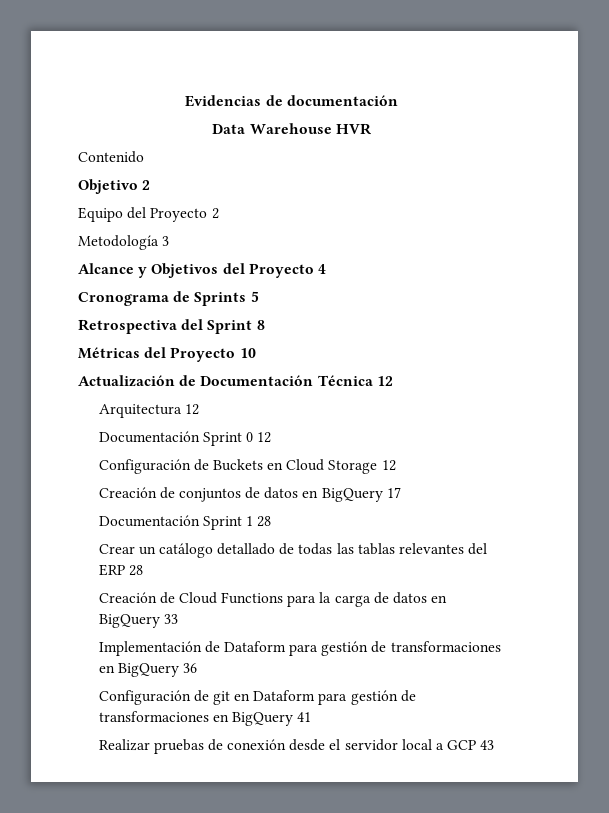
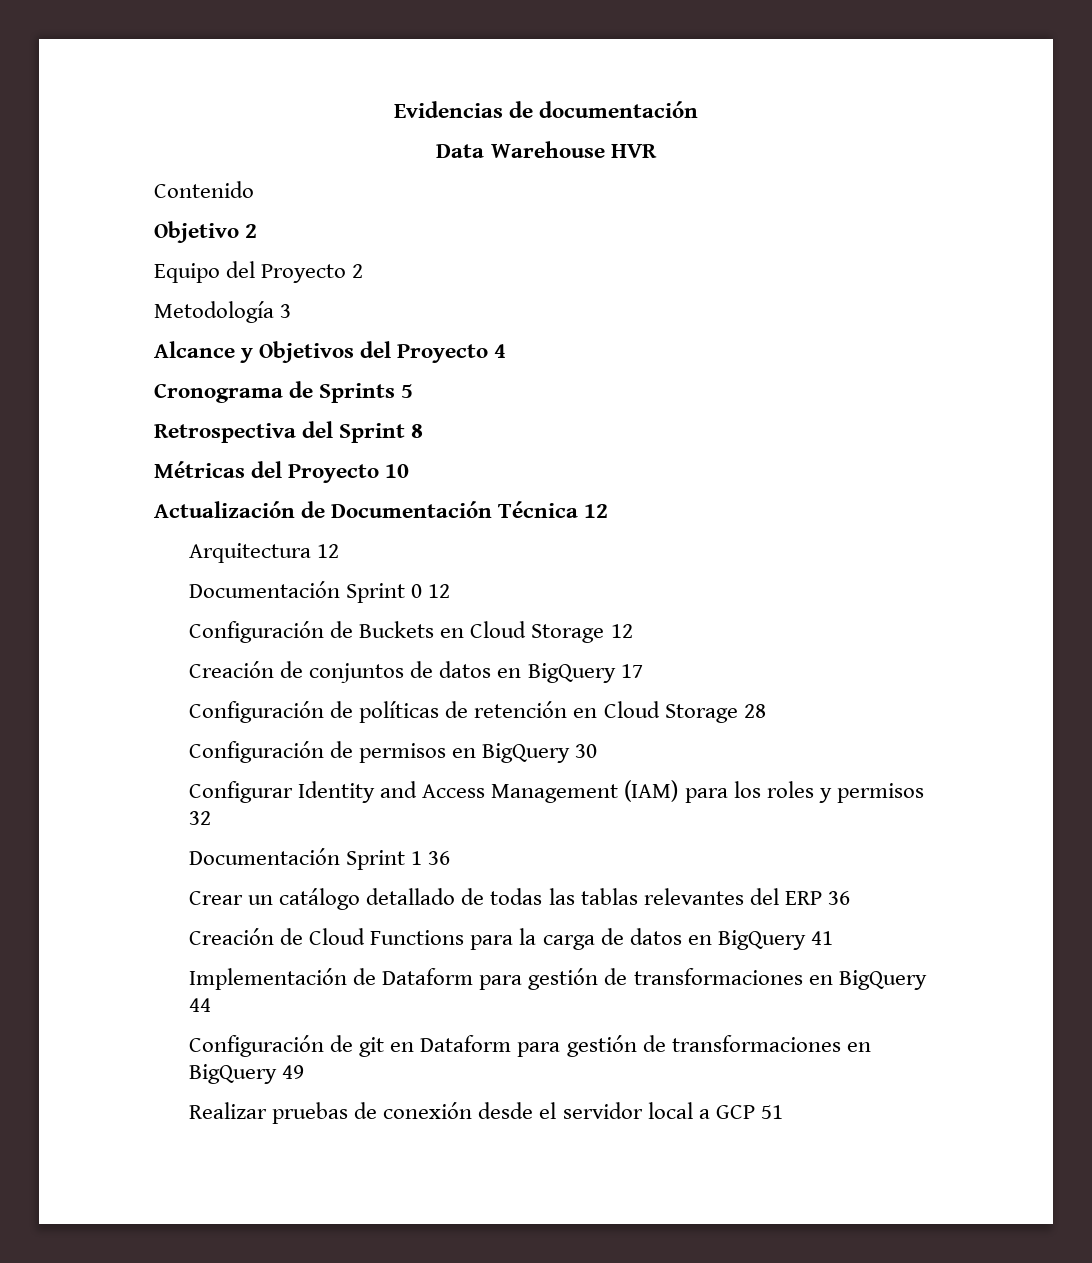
+ Configuración de políticas de retención en Cloud Storage 28
+ Configuración de permisos en BigQuery 30
+ Configurar Identity and Access Management (IAM) para los roles y permisos 32
- Documentación Sprint 1 28
+ Documentación Sprint 1 36
- Crear un catálogo detallado de todas las tablas relevantes del ERP 28
+ Crear un catálogo detallado de todas las tablas relevantes del ERP 36
- Creación de Cloud Functions para la carga de datos en BigQuery 33
+ Creación de Cloud Functions para la carga de datos en BigQuery 41
- Implementación de Dataform para gestión de transformaciones en BigQuery 36
+ Implementación de Dataform para gestión de transformaciones en BigQuery 44
- Configuración de git en Dataform para gestión de transformaciones en BigQuery 41
+ Configuración de git en Dataform para gestión de transformaciones en BigQuery 49
- Realizar pruebas de conexión desde el servidor local a GCP 43
+ Realizar pruebas de conexión desde el servidor local a GCP 51

